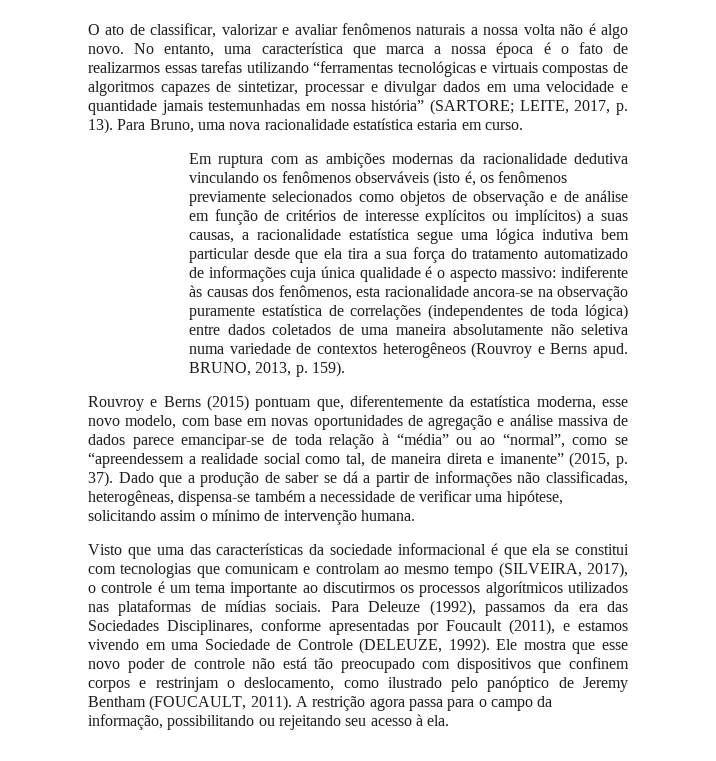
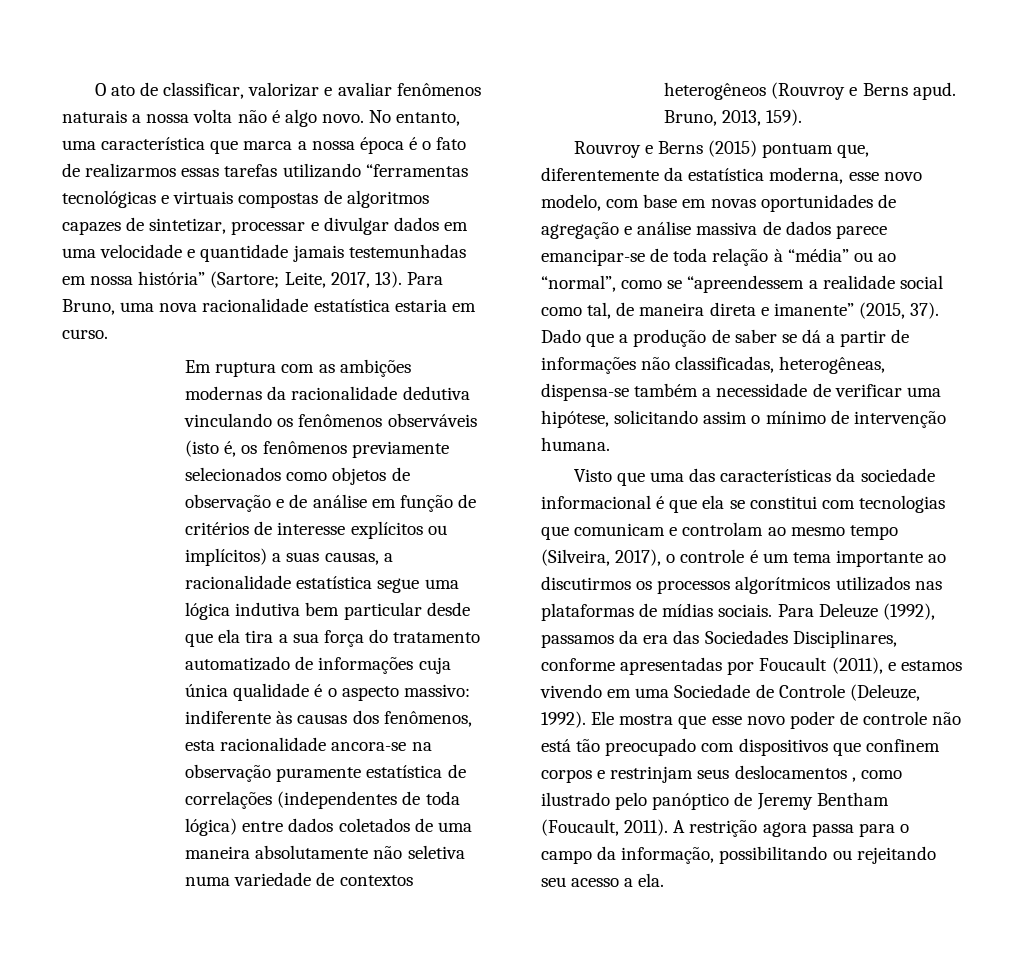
- No entanto, uma característica que marca a nossa época é o fato de realizarmos essas tarefas utilizando “ferramentas tecnológicas e virtuais compostas de algoritmos capazes de sintetizar, processar e divulgar dados em uma velocidade e quantidade jamais testemunhadas em nossa história” (SARTORE; LEITE, 2017, p. 13).
+ No entanto, uma característica que marca a nossa época é o fato de realizarmos essas tarefas utilizando “ferramentas tecnológicas e virtuais compostas de algoritmos capazes de sintetizar, processar e divulgar dados em uma velocidade e quantidade jamais testemunhadas em nossa história” (Sartore; Leite, 2017, 13).
- BRUNO, 2013, p. 159).
+ Bruno, 2013, 159).
- Rouvroy e Berns (2015) pontuam que, diferentemente da estatística moderna, esse novo modelo, com base em novas oportunidades de agregação e análise massiva de dados parece emancipar-se de toda relação à “média” ou ao “normal”, como se “apreendessem a realidade social como tal, de maneira direta e imanente” (2015, p. 37).
+ Rouvroy e Berns (2015) pontuam que, diferentemente da estatística moderna, esse novo modelo, com base em novas oportunidades de agregação e análise massiva de dados parece emancipar-se de toda relação à “média” ou ao “normal”, como se “apreendessem a realidade social como tal, de maneira direta e imanente” (2015, 37).
- Visto que uma das características da sociedade informacional é que ela se constitui com tecnologias que comunicam e controlam ao mesmo tempo (SILVEIRA, 2017), o controle é um tema importante ao discutirmos os processos algorítmicos utilizados nas plataformas de mídias sociais.
+ Visto que uma das características da sociedade informacional é que ela se constitui com tecnologias que comunicam e controlam ao mesmo tempo (Silveira, 2017), o controle é um tema importante ao discutirmos os processos algorítmicos utilizados nas plataformas de mídias sociais.
- Para Deleuze (1992), passamos da era das Sociedades Disciplinares, conforme apresentadas por Foucault (2011), e estamos vivendo em uma Sociedade de Controle (DELEUZE, 1992).
+ Para Deleuze (1992), passamos da era das Sociedades Disciplinares, conforme apresentadas por Foucault (2011), e estamos vivendo em uma Sociedade de Controle (Deleuze, 1992).
- Ele mostra que esse novo poder de controle não está tão preocupado com dispositivos que confinem corpos e restrinjam o deslocamento, como ilustrado pelo panóptico de Jeremy Bentham (FOUCAULT, 2011).
+ Ele mostra que esse novo poder de controle não está tão preocupado com dispositivos que confinem corpos e restrinjam seus deslocamentos , como ilustrado pelo panóptico de Jeremy Bentham (Foucault, 2011).
- A restrição agora passa para o campo da informação, possibilitando ou rejeitando seu acesso à ela.
+ A restrição agora passa para o campo da informação, possibilitando ou rejeitando seu acesso a ela.

